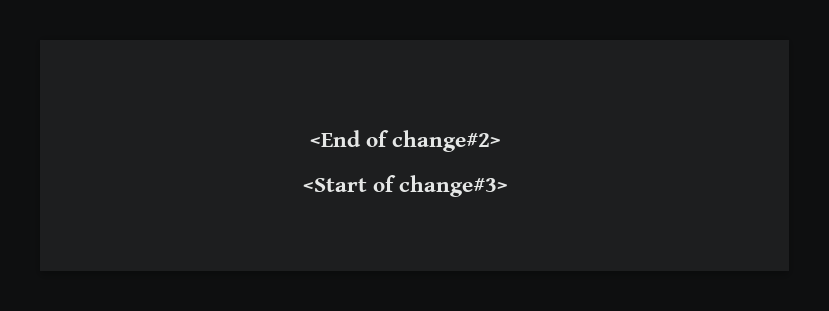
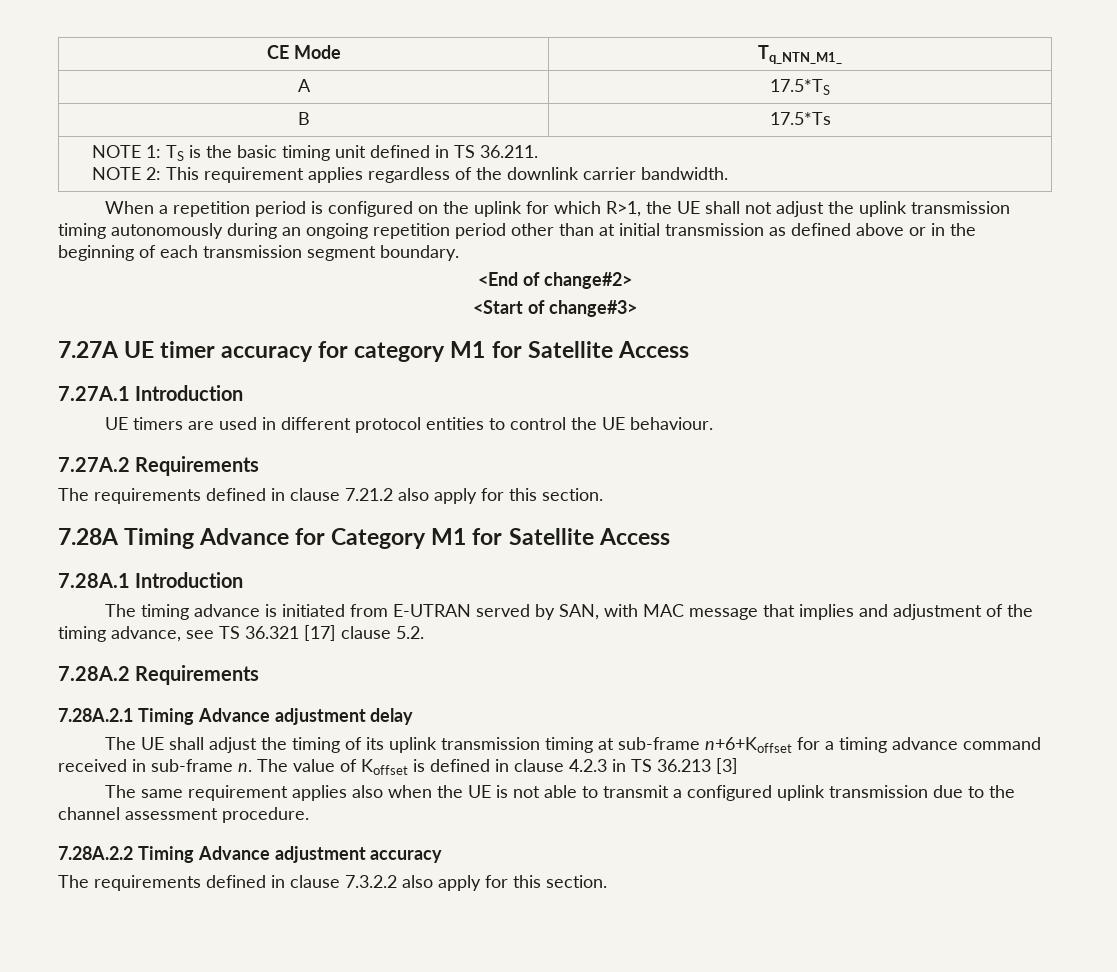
+ CE Mode | Tq_NTN_M1_
+ A | 17.5*TS
+ B | 17.5*Ts
+ NOTE 1: TS is the basic timing unit defined in TS 36.211.
+ NOTE 2: This requirement applies regardless of the downlink carrier bandwidth.
+ When a repetition period is configured on the uplink for which R>1, the UE shall not adjust the uplink transmission timing autonomously during an ongoing repetition period other than at initial transmission as defined above or in the beginning of each transmission segment boundary.
+ 7.27A UE timer accuracy for category M1 for Satellite Access
+ 7.27A.1 Introduction
+ UE timers are used in different protocol entities to control the UE behaviour.
+ 7.27A.2 Requirements
+ The requirements defined in clause 7.21.2 also apply for this section.
+ 7.28A Timing Advance for Category M1 for Satellite Access
+ 7.28A.1 Introduction
+ The timing advance is initiated from E-UTRAN served by SAN, with MAC message that implies and adjustment of the timing advance, see TS 36.321 [17] clause 5.2.
+ 7.28A.2 Requirements
+ 7.28A.2.1 Timing Advance adjustment delay
+ The UE shall adjust the timing of its uplink transmission timing at sub-frame n+6+Koffset for a timing advance command received in sub-frame n. The value of Koffset is defined in clause 4.2.3 in TS 36.213 [3]
+ The same requirement applies also when the UE is not able to transmit a configured uplink transmission due to the channel assessment procedure.
+ 7.28A.2.2 Timing Advance adjustment accuracy
+ The requirements defined in clause 7.3.2.2 also apply for this section.

